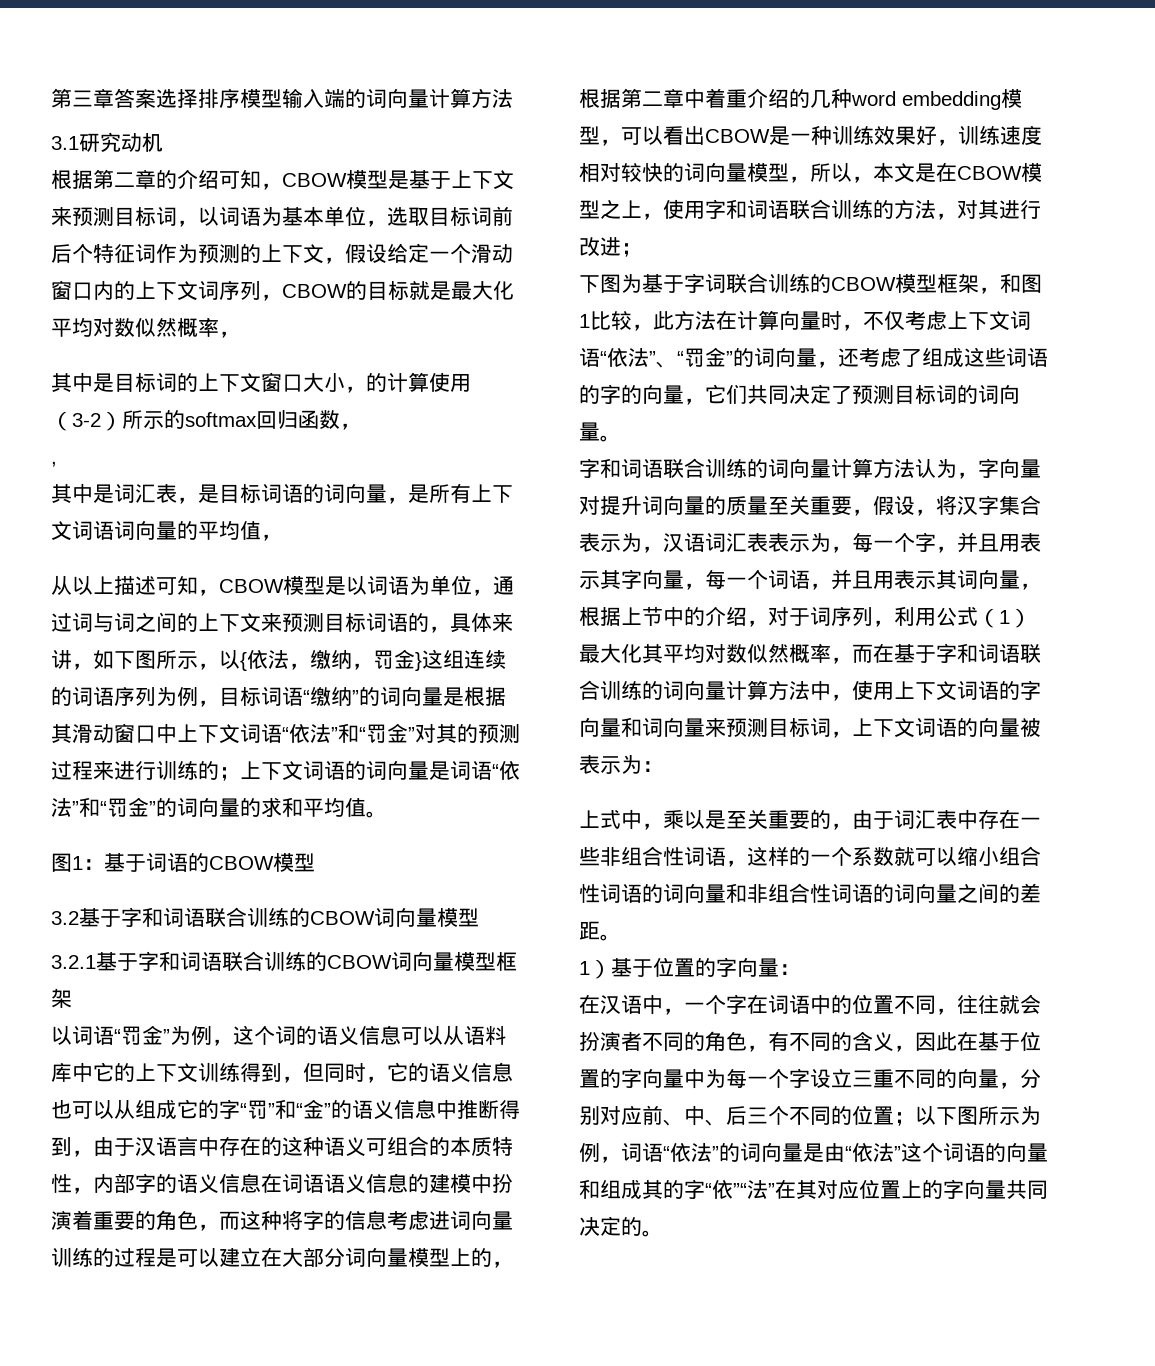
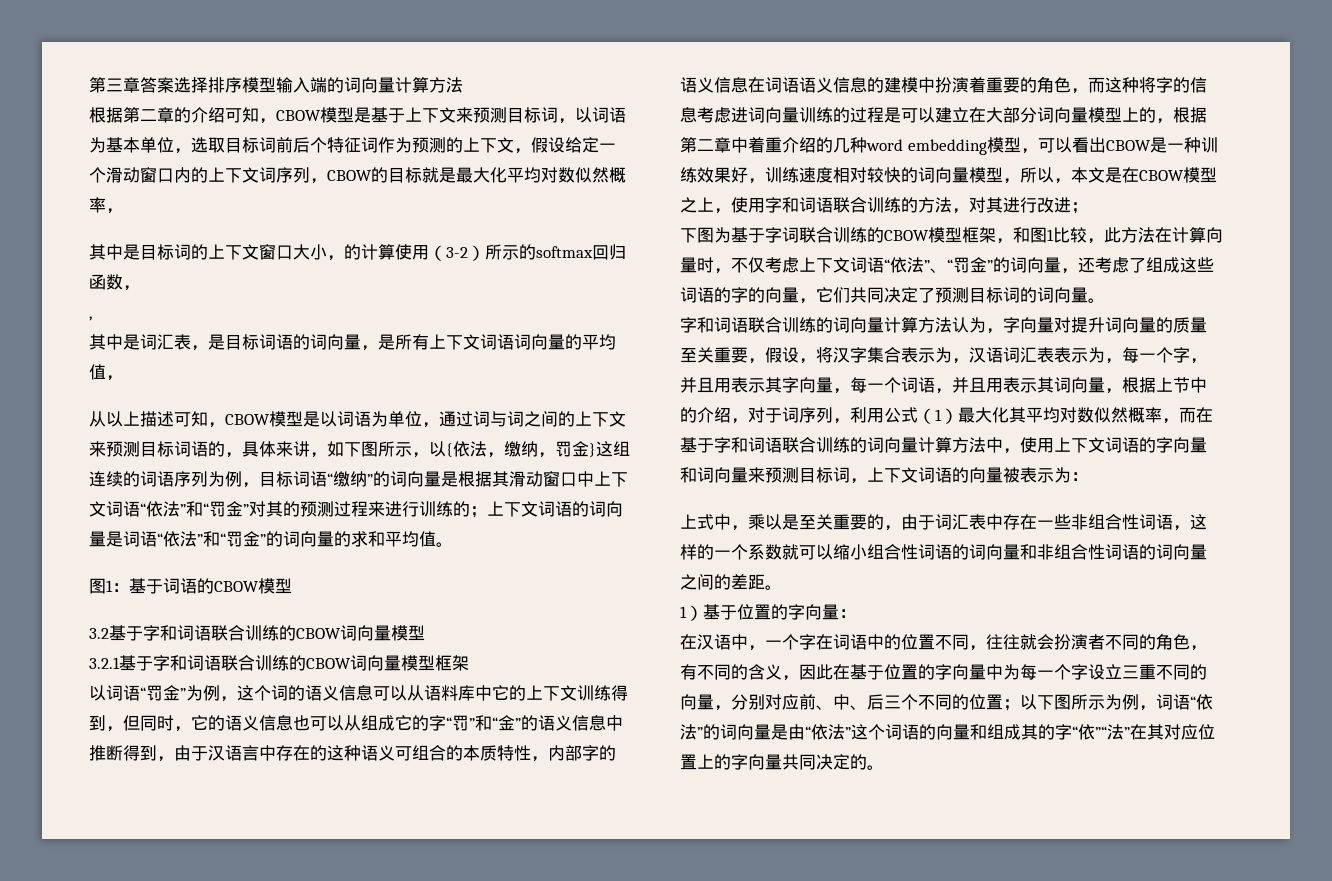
- 3.1研究动机

